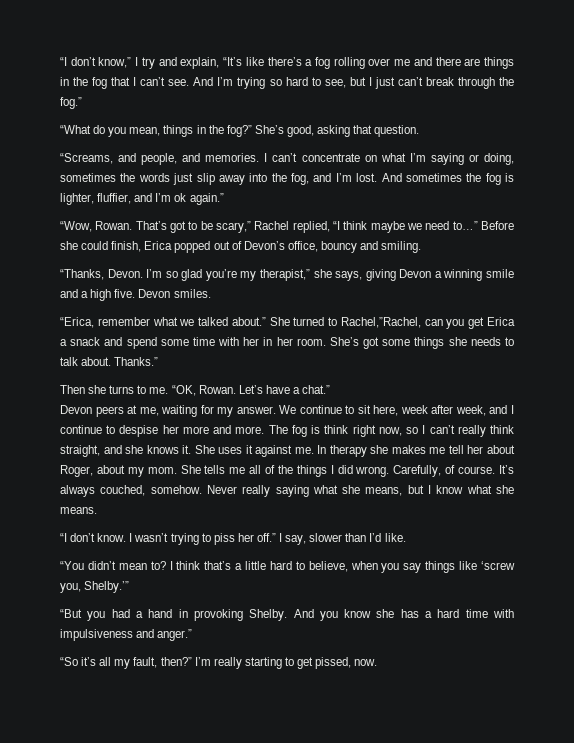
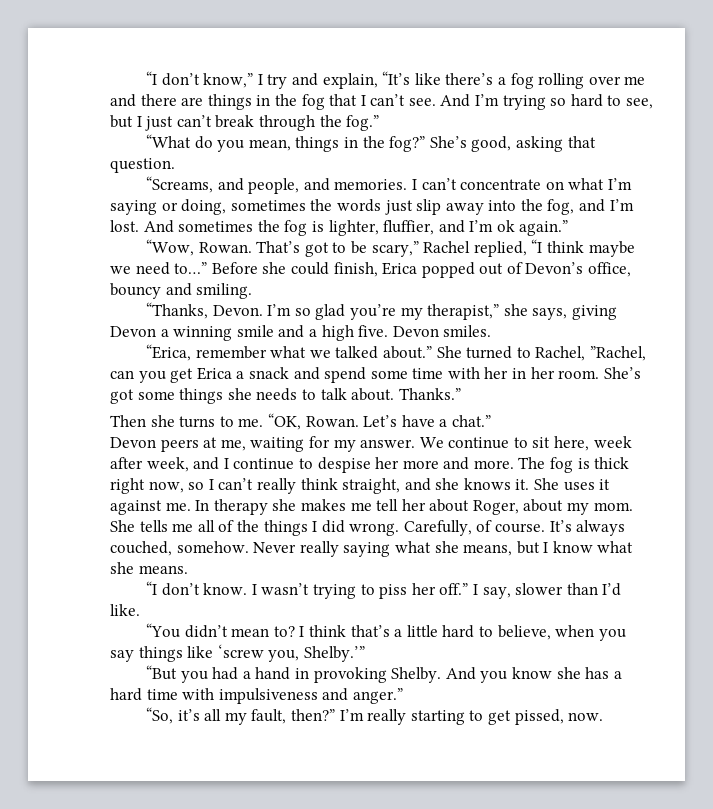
- She turned to Rachel,”Rachel, can you get Erica a snack and spend some time with her in her room.
+ She turned to Rachel, ”Rachel, can you get Erica a snack and spend some time with her in her room.
- The fog is think right now, so I can’t really think straight, and she knows it.
+ The fog is thick right now, so I can’t really think straight, and she knows it.
- “So it’s all my fault, then?”
+ “So, it’s all my fault, then?”

